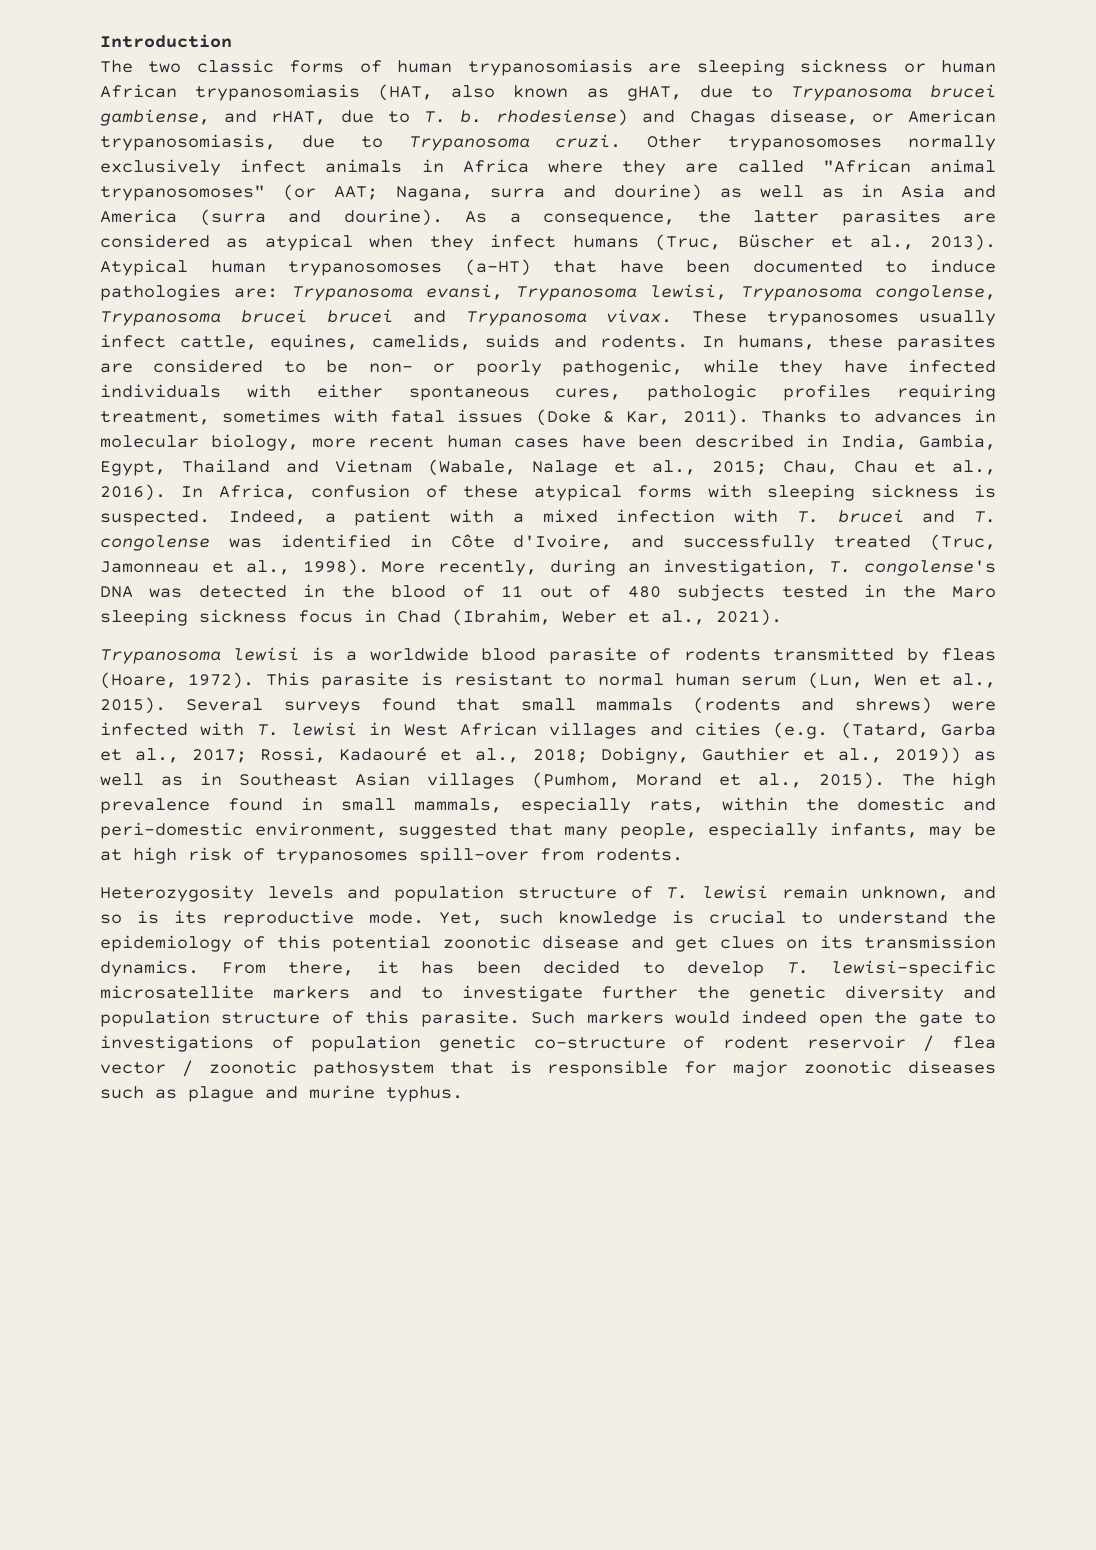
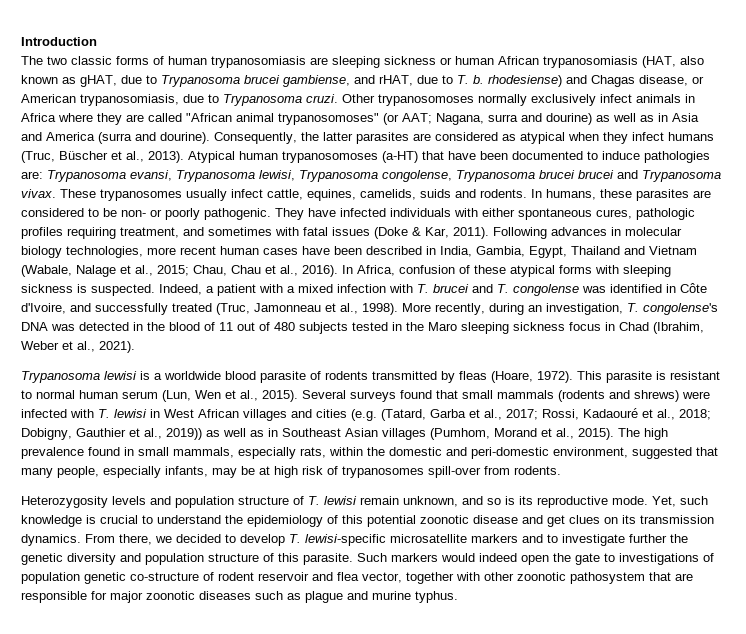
- As a consequence, the latter parasites are considered as atypical when they infect humans (Truc, Büscher et al., 2013).
+ Consequently, the latter parasites are considered as atypical when they infect humans (Truc, Büscher et al., 2013).
- In humans, these parasites are considered to be non- or poorly pathogenic, while they have infected individuals with either spontaneous cures, pathologic profiles requiring treatment, sometimes with fatal issues (Doke & Kar, 2011).
+ In humans, these parasites are considered to be non- or poorly pathogenic. They have infected individuals with either spontaneous cures, pathologic profiles requiring treatment, and sometimes with fatal issues (Doke & Kar, 2011).
- Thanks to advances in molecular biology, more recent human cases have been described in India, Gambia, Egypt, Thailand and Vietnam (Wabale, Nalage et al., 2015; Chau, Chau et al., 2016).
+ Following advances in molecular biology technologies, more recent human cases have been described in India, Gambia, Egypt, Thailand and Vietnam (Wabale, Nalage et al., 2015; Chau, Chau et al., 2016).
- From there, it has been decided to develop T. lewisi-specific microsatellite markers and to investigate further the genetic diversity and population structure of this parasite.
+ From there, we decided to develop T. lewisi-specific microsatellite markers and to investigate further the genetic diversity and population structure of this parasite.
- Such markers would indeed open the gate to investigations of population genetic co-structure of rodent reservoir / flea vector / zoonotic pathosystem that is responsible for major zoonotic diseases such as plague and murine typhus.
+ Such markers would indeed open the gate to investigations of population genetic co-structure of rodent reservoir and flea vector, together with other zoonotic pathosystem that are responsible for major zoonotic diseases such as plague and murine typhus.

